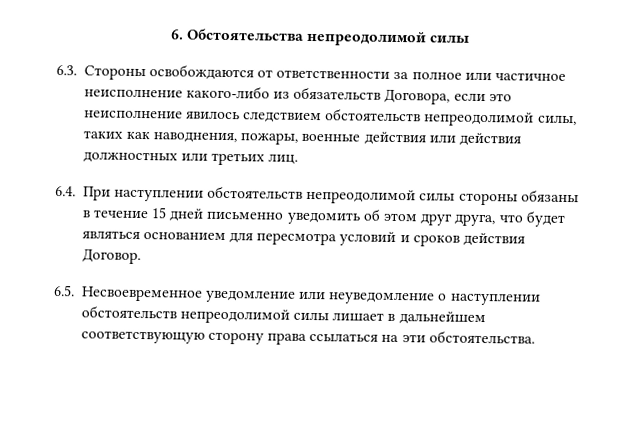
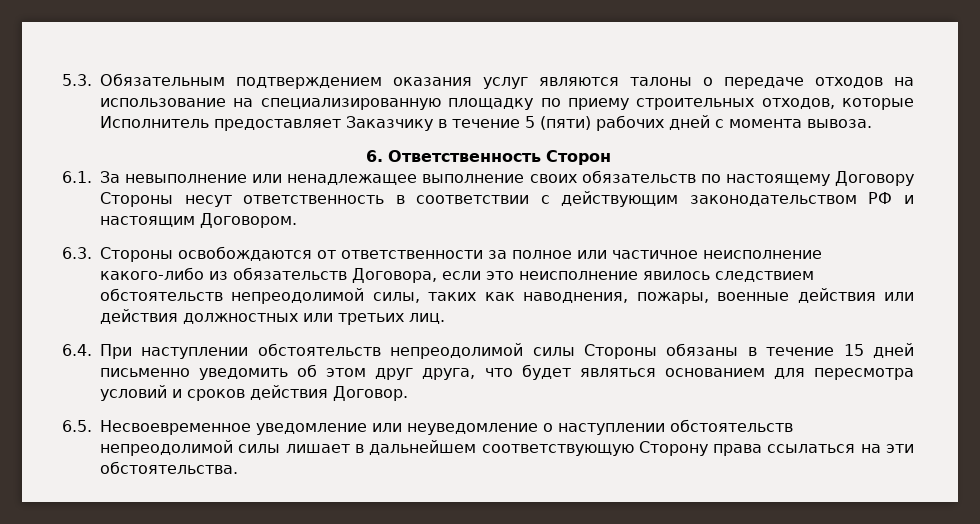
- 6. Обстоятельства непреодолимой силы
+ 5.3. Обязательным подтверждением оказания услуг являются талоны о передаче отходов на использование на специализированную площадку по приему строительных отходов, которые Исполнитель предоставляет Заказчику в течение 5 (пяти) рабочих дней с момента вывоза.
+ 6. Ответственность Сторон
+ 6.1. За невыполнение или ненадлежащее выполнение своих обязательств по настоящему Договору Стороны несут ответственность в соответствии с действующим законодательством РФ и настоящим Договором.
- 6.4. При наступлении обстоятельств непреодолимой силы стороны обязаны в течение 15 дней письменно уведомить об этом друг друга, что будет являться основанием для пересмотра условий и сроков действия Договор.
+ 6.4. При наступлении обстоятельств непреодолимой силы Стороны обязаны в течение 15 дней письменно уведомить об этом друг друга, что будет являться основанием для пересмотра условий и сроков действия Договор.
- 6.5. Несвоевременное уведомление или неуведомление о наступлении обстоятельств непреодолимой силы лишает в дальнейшем соответствующую сторону права ссылаться на эти обстоятельства.
+ 6.5. Несвоевременное уведомление или неуведомление о наступлении обстоятельств непреодолимой силы лишает в дальнейшем соответствующую Сторону права ссылаться на эти обстоятельства.

